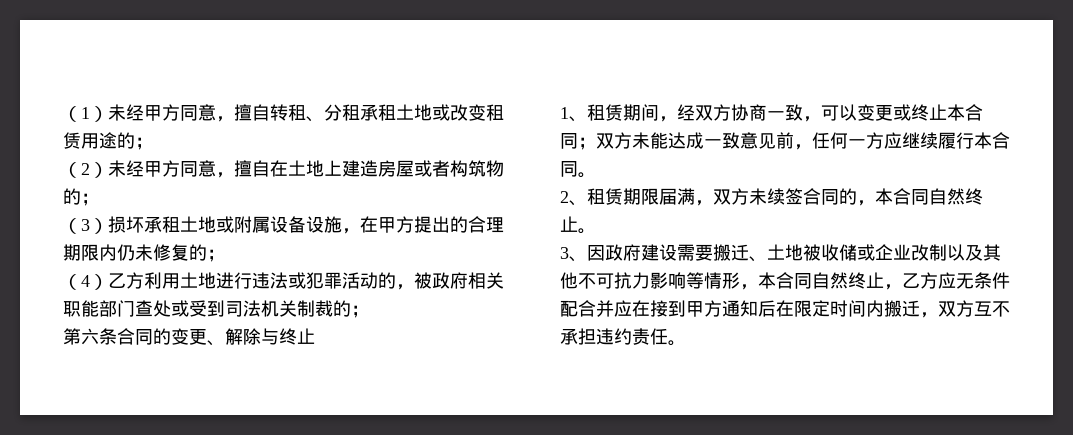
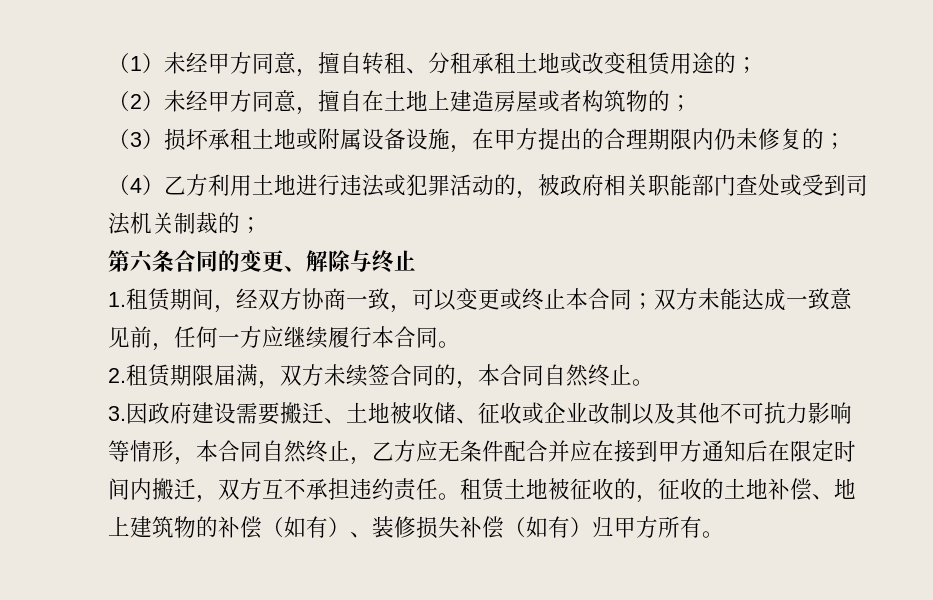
- 1、租赁期间，经双方协商一致，可以变更或终止本合同；双方未能达成一致意见前，任何一方应继续履行本合同。
+ 1.租赁期间，经双方协商一致，可以变更或终止本合同；双方未能达成一致意见前，任何一方应继续履行本合同。
- 2、租赁期限届满，双方未续签合同的，本合同自然终止。
+ 2.租赁期限届满，双方未续签合同的，本合同自然终止。
- 3、因政府建设需要搬迁、土地被收储或企业改制以及其他不可抗力影响等情形，本合同自然终止，乙方应无条件配合并应在接到甲方通知后在限定时间内搬迁，双方互不承担违约责任。
+ 3.因政府建设需要搬迁、土地被收储、征收或企业改制以及其他不可抗力影响等情形，本合同自然终止，乙方应无条件配合并应在接到甲方通知后在限定时间内搬迁，双方互不承担违约责任。
+ 租赁土地被征收的，征收的土地补偿、地上建筑物的补偿（如有）、装修损失补偿（如有）归甲方所有。

